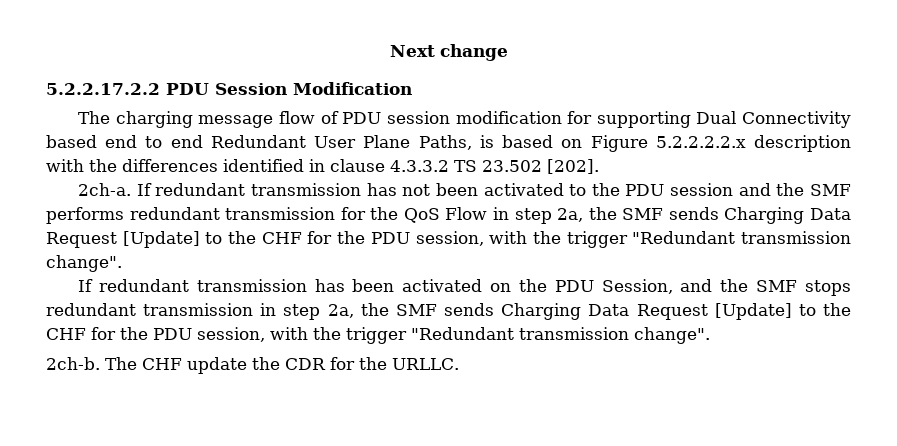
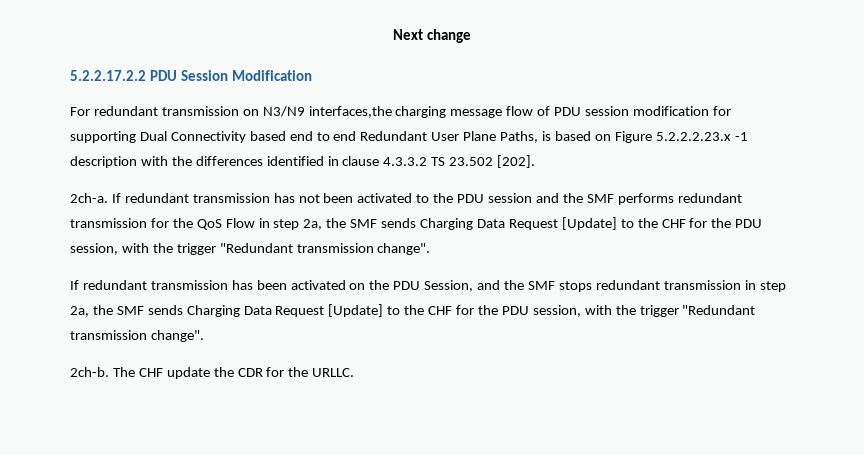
- The charging message flow of PDU session modification for supporting Dual Connectivity based end to end Redundant User Plane Paths, is based on Figure 5.2.2.2.2.x description with the differences identified in clause 4.3.3.2 TS 23.502 [202].
+ For redundant transmission on N3/N9 interfaces,the charging message flow of PDU session modification for supporting Dual Connectivity based end to end Redundant User Plane Paths, is based on Figure 5.2.2.2.23.x -1 description with the differences identified in clause 4.3.3.2 TS 23.502 [202].

